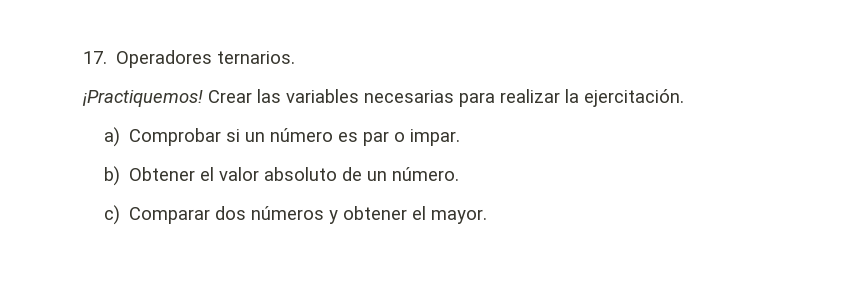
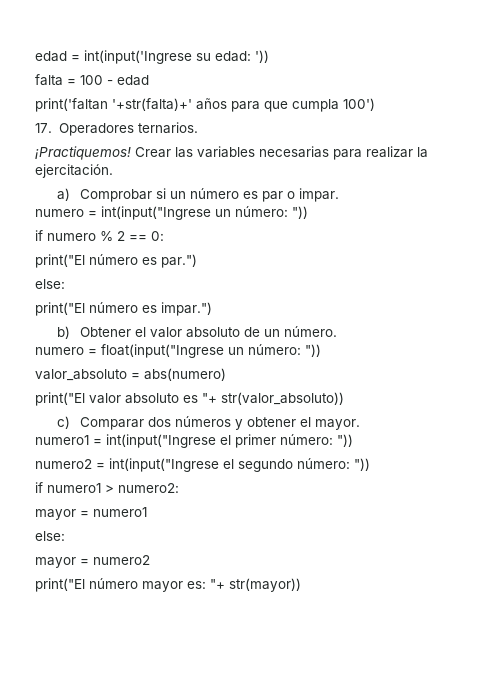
+ edad = int(input('Ingrese su edad: '))
+ falta = 100 - edad
+ print('faltan '+str(falta)+' años para que cumpla 100')
+ numero = int(input("Ingrese un número: "))
+ if numero % 2 == 0:
+ print("El número es par.")
+ else:
+ print("El número es impar.")
+ numero = float(input("Ingrese un número: "))
+ valor_absoluto = abs(numero)
+ print("El valor absoluto es "+ str(valor_absoluto))
+ numero1 = int(input("Ingrese el primer número: "))
+ numero2 = int(input("Ingrese el segundo número: "))
+ if numero1 > numero2:
+ mayor = numero1
+ else:
+ mayor = numero2
+ print("El número mayor es: "+ str(mayor))

